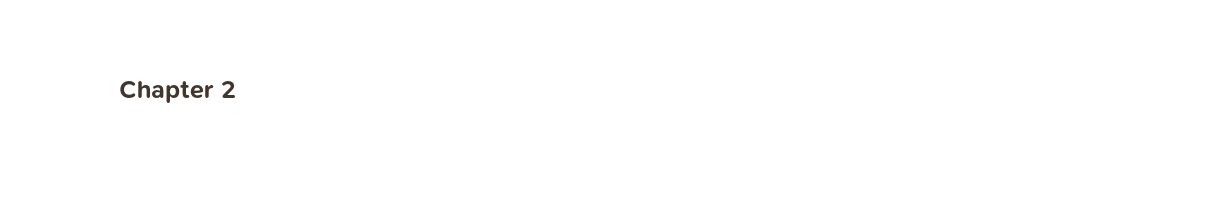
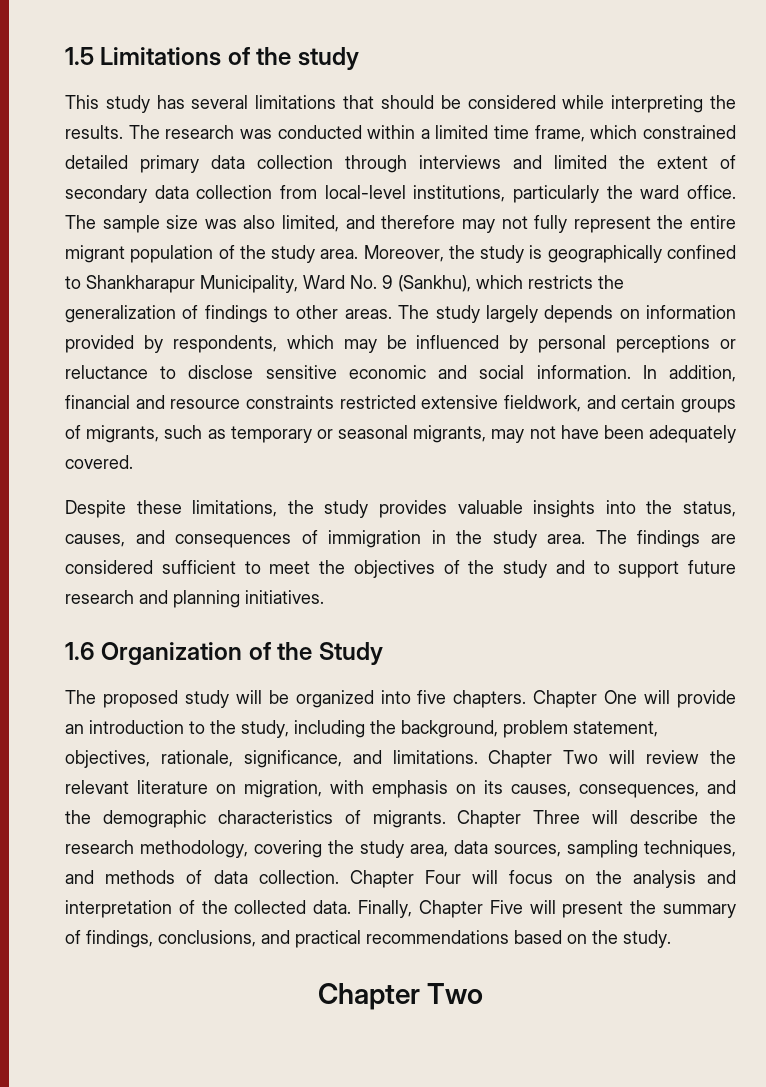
- Chapter 2
+ 1.5 Limitations of the study
+ This study has several limitations that should be considered while interpreting the results. The research was conducted within a limited time frame, which constrained detailed primary data collection through interviews and limited the extent of secondary data collection from local-level institutions, particularly the ward office. The sample size was also limited, and therefore may not fully represent the entire migrant population of the study area. Moreover, the study is geographically confined to Shankharapur Municipality, Ward No. 9 (Sankhu), which restricts the generalization of findings to other areas. The study largely depends on information provided by respondents, which may be influenced by personal perceptions or reluctance to disclose sensitive economic and social information. In addition, financial and resource constraints restricted extensive fieldwork, and certain groups of migrants, such as temporary or seasonal migrants, may not have been adequately covered.
+ Despite these limitations, the study provides valuable insights into the status, causes, and consequences of immigration in the study area. The findings are considered sufficient to meet the objectives of the study and to support future research and planning initiatives.
+ 1.6 Organization of the Study
+ The proposed study will be organized into five chapters. Chapter One will provide an introduction to the study, including the background, problem statement, objectives, rationale, significance, and limitations. Chapter Two will review the relevant literature on migration, with emphasis on its causes, consequences, and the demographic characteristics of migrants. Chapter Three will describe the research methodology, covering the study area, data sources, sampling techniques, and methods of data collection. Chapter Four will focus on the analysis and interpretation of the collected data. Finally, Chapter Five will present the summary of findings, conclusions, and practical recommendations based on the study.
+ Chapter Two

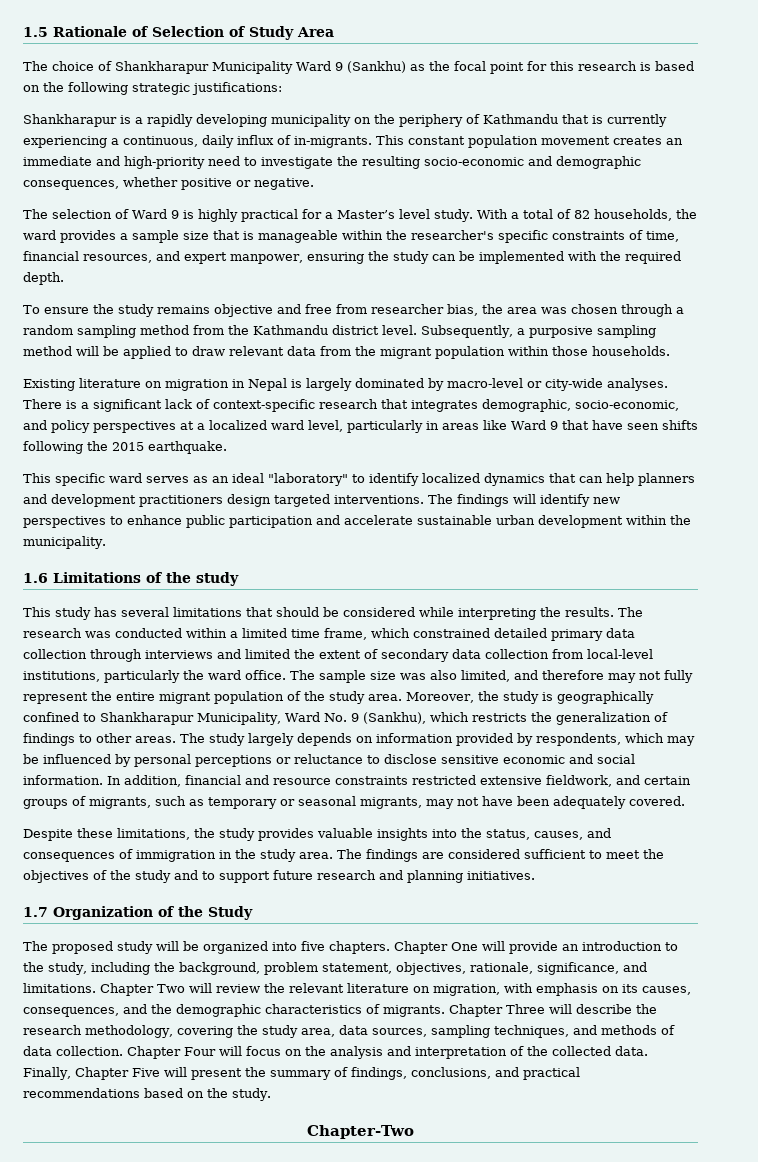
- 1.5 Limitations of the study
+ 1.5 Rationale of Selection of Study Area
+ The choice of Shankharapur Municipality Ward 9 (Sankhu) as the focal point for this research is based on the following strategic justifications:
+ Shankharapur is a rapidly developing municipality on the periphery of Kathmandu that is currently experiencing a continuous, daily influx of in-migrants. This constant population movement creates an immediate and high-priority need to investigate the resulting socio-economic and demographic consequences, whether positive or negative.
+ The selection of Ward 9 is highly practical for a Master’s level study. With a total of 82 households, the ward provides a sample size that is manageable within the researcher's specific constraints of time, financial resources, and expert manpower, ensuring the study can be implemented with the required depth.
+ To ensure the study remains objective and free from researcher bias, the area was chosen through a random sampling method from the Kathmandu district level. Subsequently, a purposive sampling method will be applied to draw relevant data from the migrant population within those households.
+ Existing literature on migration in Nepal is largely dominated by macro-level or city-wide analyses. There is a significant lack of context-specific research that integrates demographic, socio-economic, and policy perspectives at a localized ward level, particularly in areas like Ward 9 that have seen shifts following the 2015 earthquake.
+ This specific ward serves as an ideal "laboratory" to identify localized dynamics that can help planners and development practitioners design targeted interventions. The findings will identify new perspectives to enhance public participation and accelerate sustainable urban development within the municipality.
+ 1.6 Limitations of the study
- 1.6 Organization of the Study
+ 1.7 Organization of the Study
  Finally, Chapter Five will present the summary of findings, conclusions, and practical recommendations based on the study.
- Chapter Two
+ Chapter-Two

